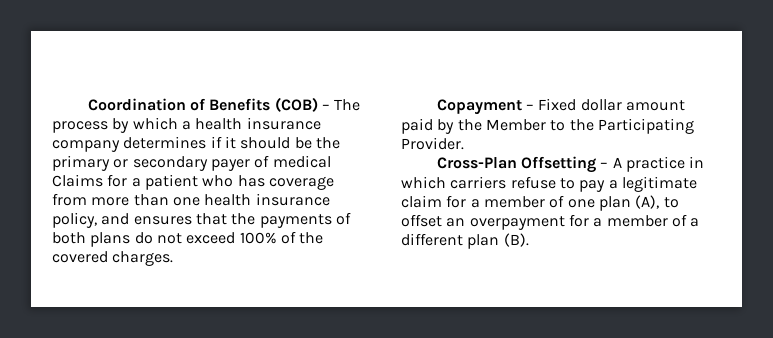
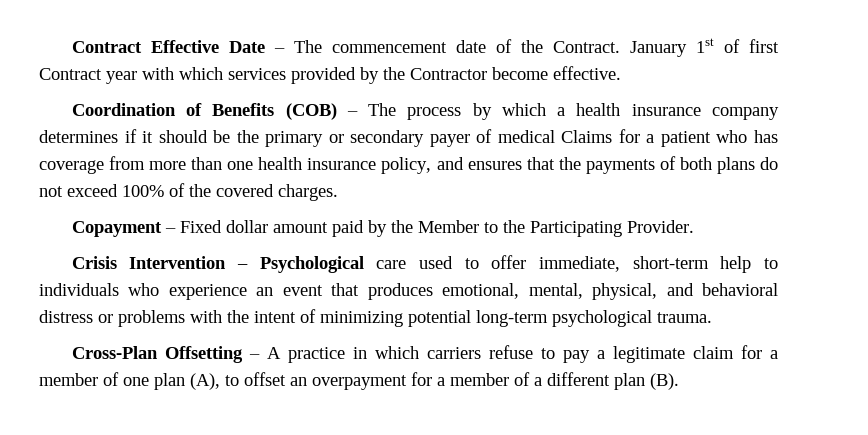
+ Contract Effective Date – The commencement date of the Contract. January 1st of first Contract year with which services provided by the Contractor become effective.
+ Crisis Intervention – Psychological care used to offer immediate, short-term help to individuals who experience an event that produces emotional, mental, physical, and behavioral distress or problems with the intent of minimizing potential long-term psychological trauma.

